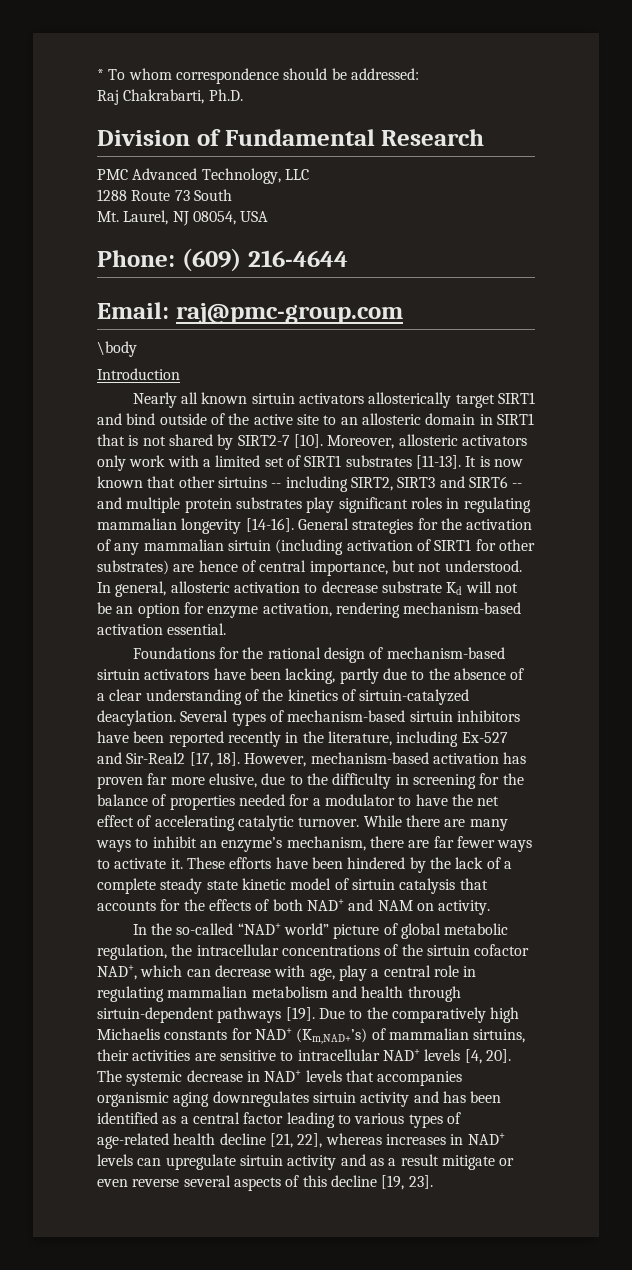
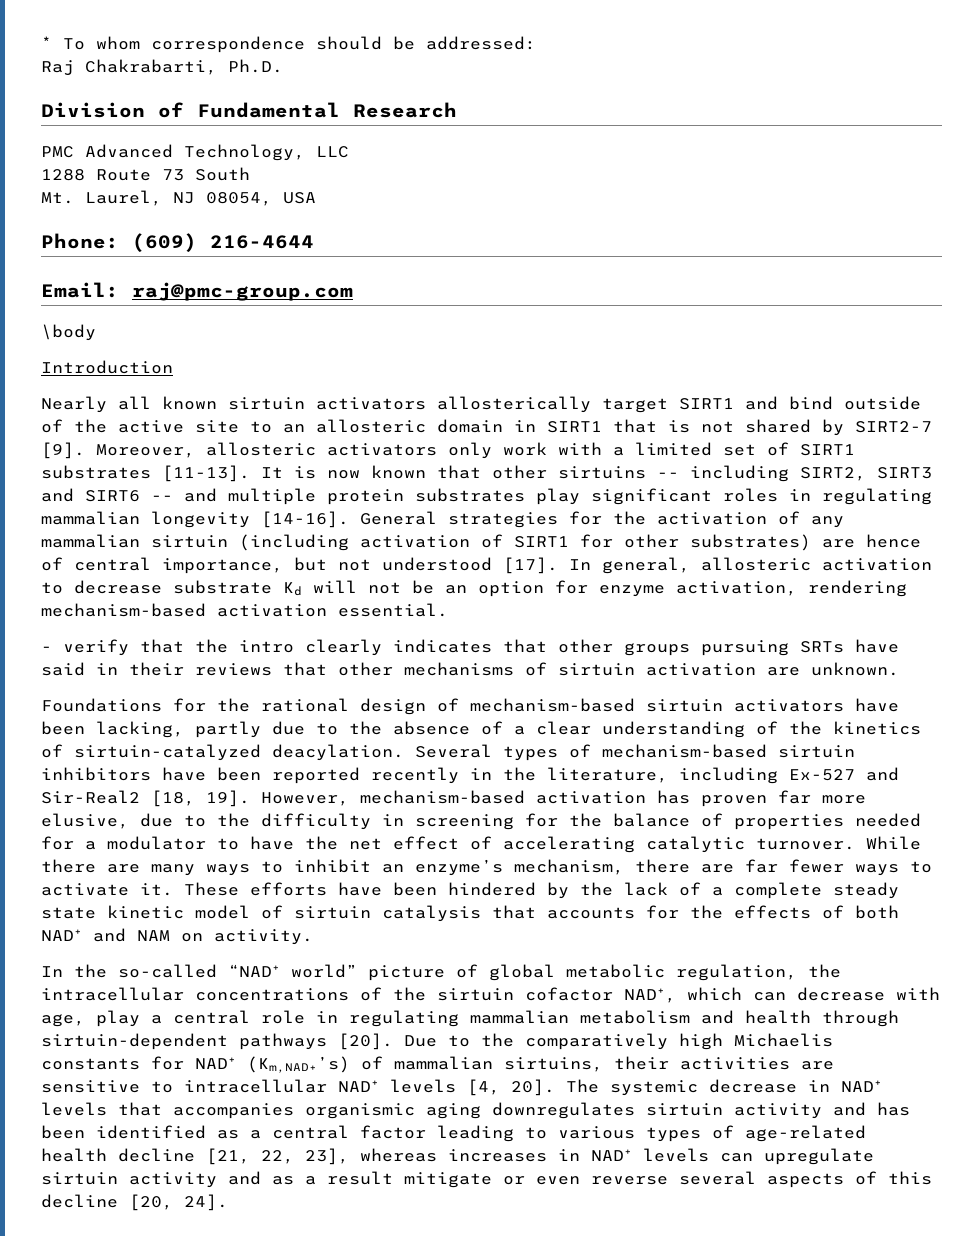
- Nearly all known sirtuin activators allosterically target SIRT1 and bind outside of the active site to an allosteric domain in SIRT1 that is not shared by SIRT2-7 [10].
+ Nearly all known sirtuin activators allosterically target SIRT1 and bind outside of the active site to an allosteric domain in SIRT1 that is not shared by SIRT2-7 [9].
- General strategies for the activation of any mammalian sirtuin (including activation of SIRT1 for other substrates) are hence of central importance, but not understood.
+ General strategies for the activation of any mammalian sirtuin (including activation of SIRT1 for other substrates) are hence of central importance, but not understood [17].
+ - verify that the intro clearly indicates that other groups pursuing SRTs have said in their reviews that other mechanisms of sirtuin activation are unknown.
- Several types of mechanism-based sirtuin inhibitors have been reported recently in the literature, including Ex-527 and Sir-Real2 [17, 18].
+ Several types of mechanism-based sirtuin inhibitors have been reported recently in the literature, including Ex-527 and Sir-Real2 [18, 19].
- In the so-called “NAD+ world” picture of global metabolic regulation, the intracellular concentrations of the sirtuin cofactor NAD+, which can decrease with age, play a central role in regulating mammalian metabolism and health through sirtuin-dependent pathways [19].
+ In the so-called “NAD+ world” picture of global metabolic regulation, the intracellular concentrations of the sirtuin cofactor NAD+, which can decrease with age, play a central role in regulating mammalian metabolism and health through sirtuin-dependent pathways [20].
- The systemic decrease in NAD+ levels that accompanies organismic aging downregulates sirtuin activity and has been identified as a central factor leading to various types of age-related health decline [21, 22], whereas increases in NAD+ levels can upregulate sirtuin activity and as a result mitigate or even reverse several aspects of this decline [19, 23].
+ The systemic decrease in NAD+ levels that accompanies organismic aging downregulates sirtuin activity and has been identified as a central factor leading to various types of age-related health decline [21, 22, 23], whereas increases in NAD+ levels can upregulate sirtuin activity and as a result mitigate or even reverse several aspects of this decline [20, 24].

